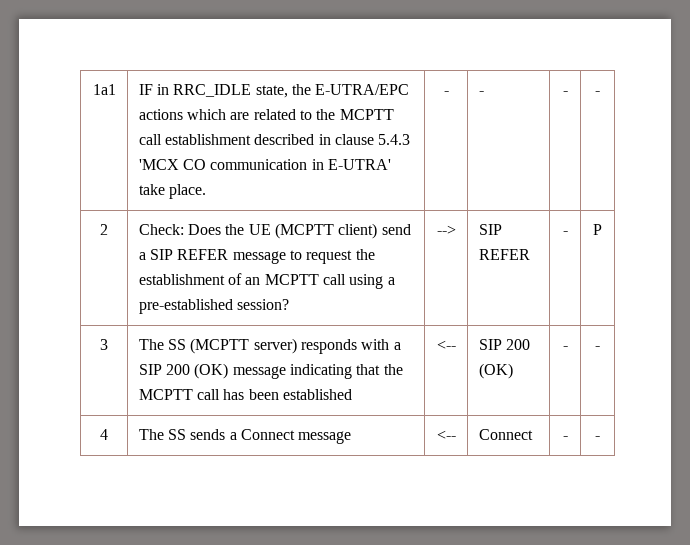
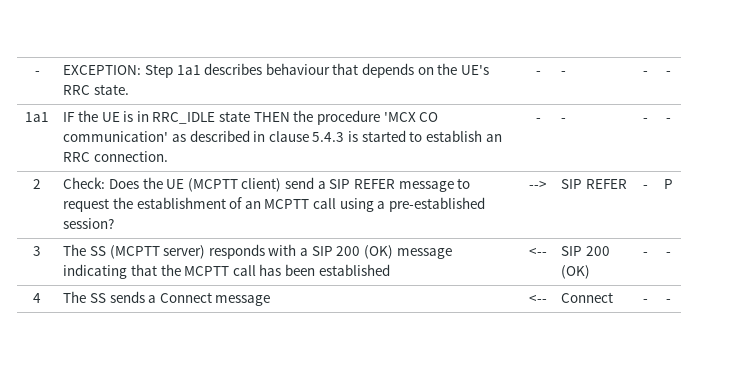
- 1a1 | IF in RRC_IDLE state, the E-UTRA/EPC actions which are related to the MCPTT call establishment described in clause 5.4.3 'MCX CO communication in E-UTRA' take place. | - | - | - | -
+ - | EXCEPTION: Step 1a1 describes behaviour that depends on the UE's RRC state. | - | - | - | -
+ 1a1 | IF the UE is in RRC_IDLE state THEN the procedure 'MCX CO communication' as described in clause 5.4.3 is started to establish an RRC connection. | - | - | - | -

